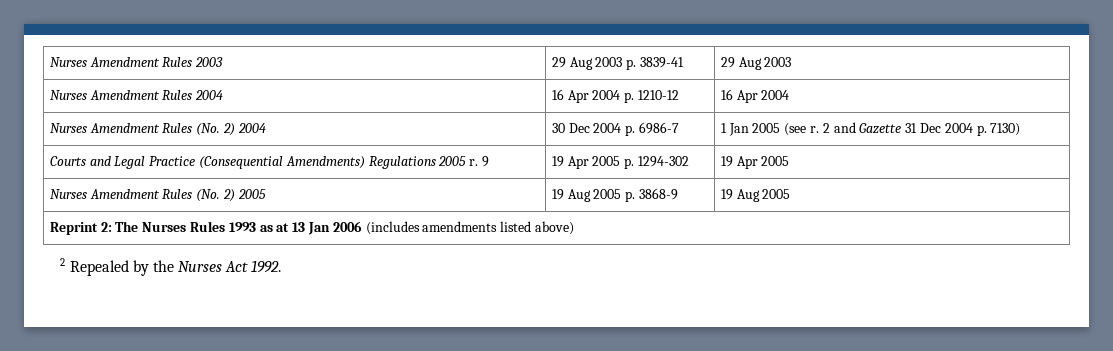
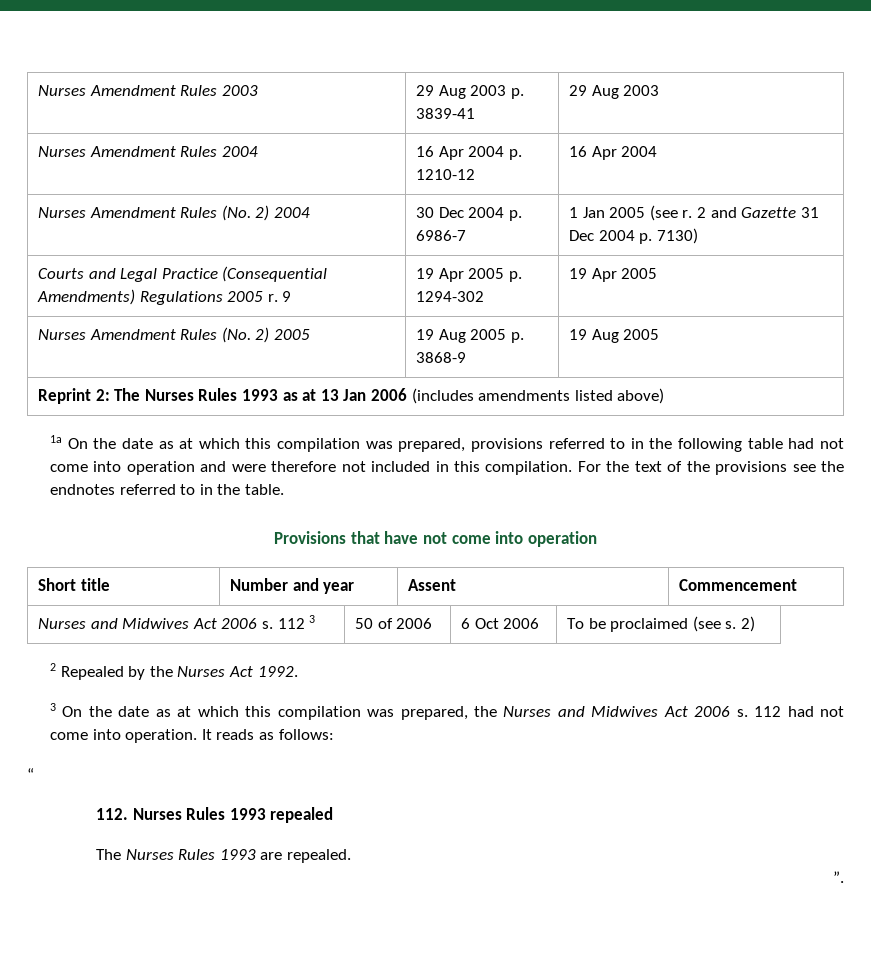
+ 1a On the date as at which this compilation was prepared, provisions referred to in the following table had not come into operation and were therefore not included in this compilation. For the text of the provisions see the endnotes referred to in the table.
+ Provisions that have not come into operation
+ Short title | Number and year | Assent | Commencement
+ Nurses and Midwives Act 2006 s. 112 3 | 50 of 2006 | 6 Oct 2006 | To be proclaimed (see s. 2)
+ 3 On the date as at which this compilation was prepared, the Nurses and Midwives Act 2006 s. 112 had not come into operation. It reads as follows:
+ “
+ 112. Nurses Rules 1993 repealed
+ The Nurses Rules 1993 are repealed.
+ ”.

